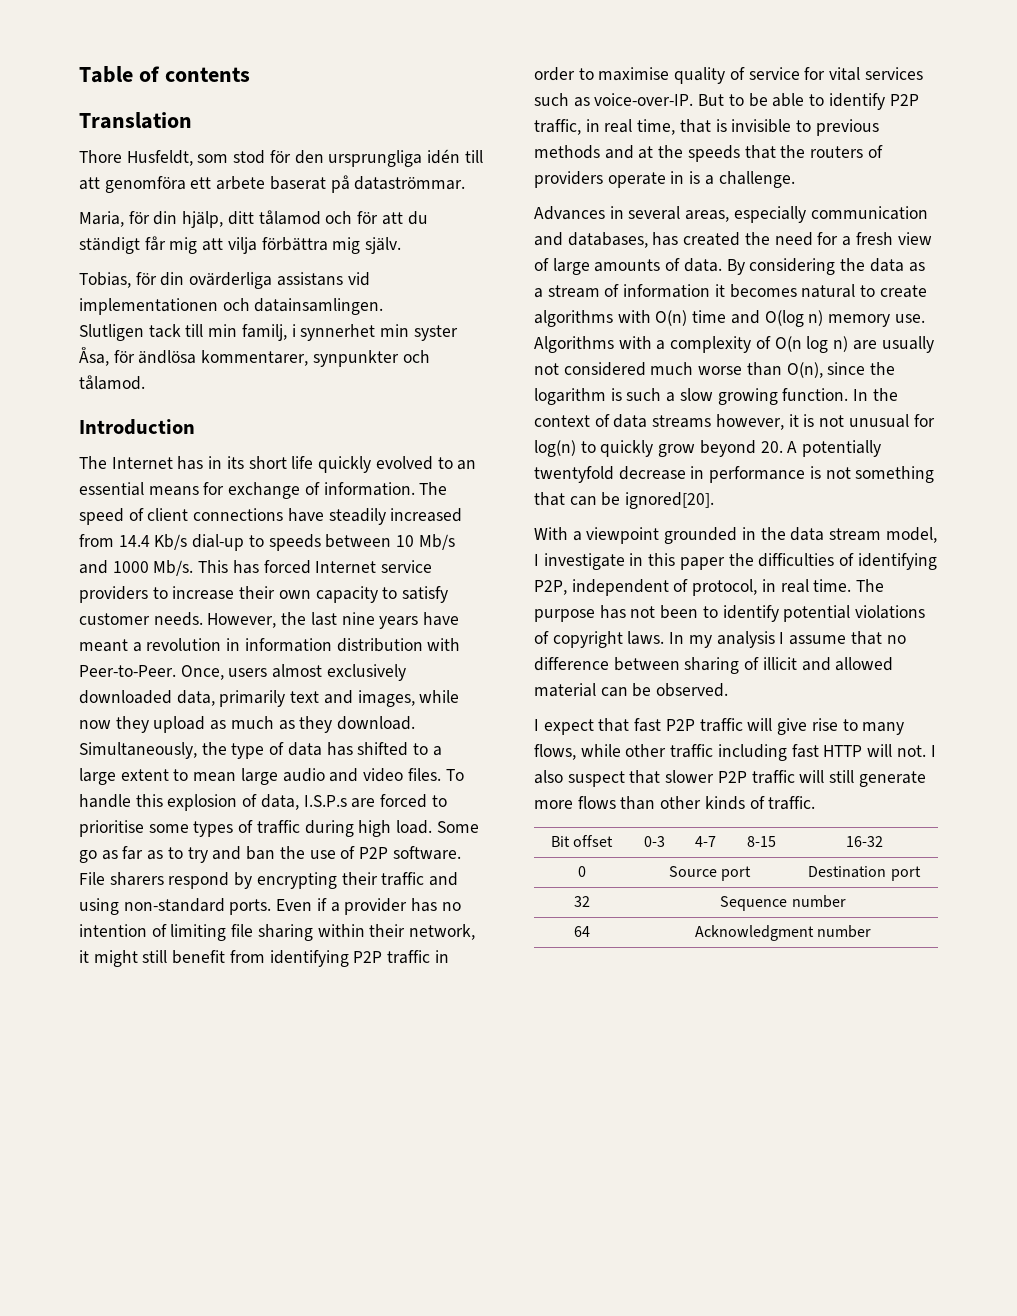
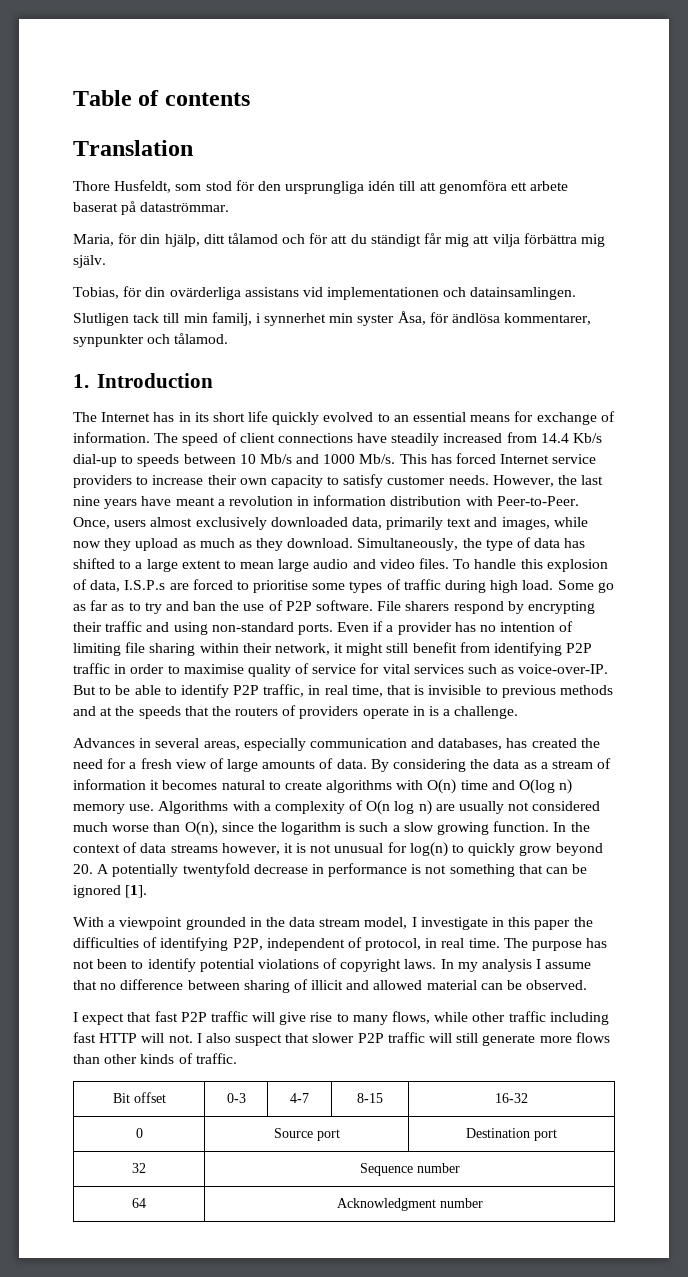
- Introduction
+ 1. Introduction
- In the context of data streams however, it is not unusual for log(n) to quickly grow beyond 20. A potentially twentyfold decrease in performance is not something that can be ignored[20].
+ In the context of data streams however, it is not unusual for log(n) to quickly grow beyond 20. A potentially twentyfold decrease in performance is not something that can be ignored [1].

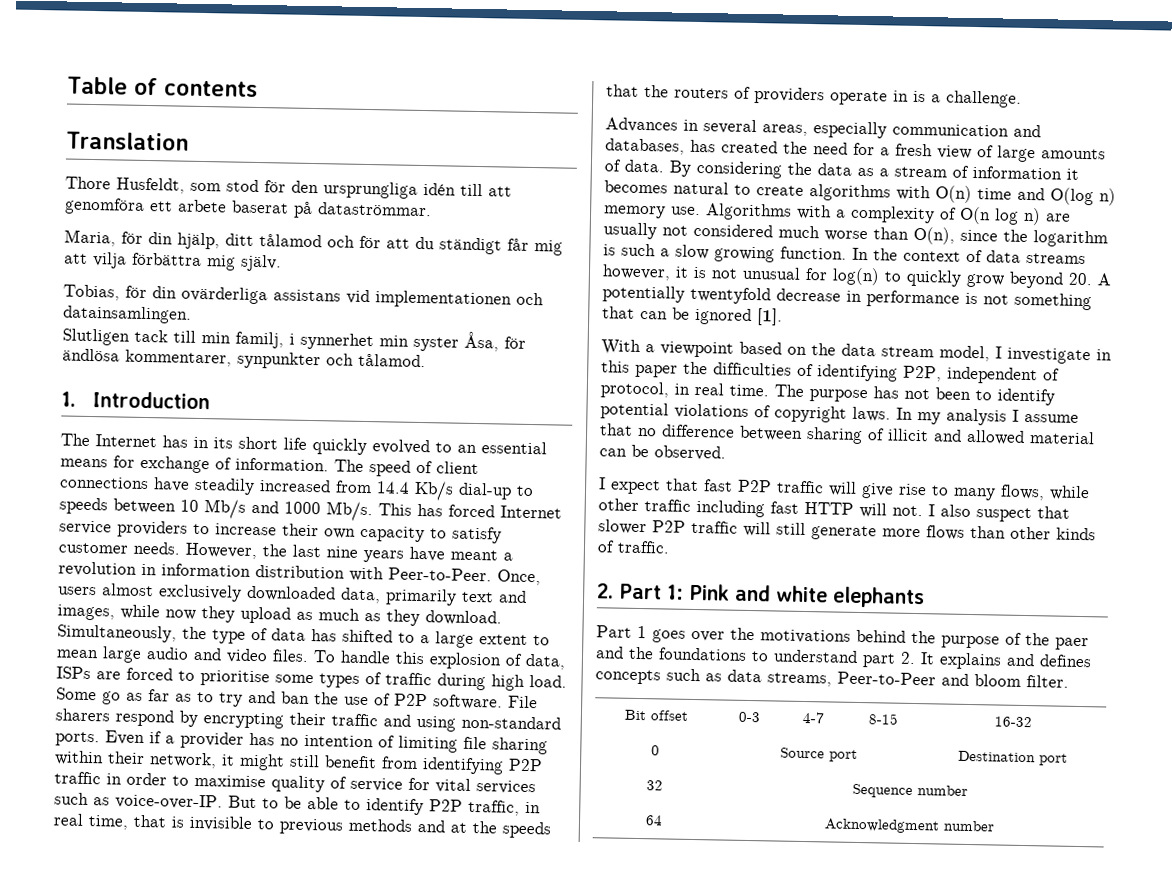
- To handle this explosion of data, I.S.P.s are forced to prioritise some types of traffic during high load.
+ To handle this explosion of data, ISPs are forced to prioritise some types of traffic during high load.
- With a viewpoint grounded in the data stream model, I investigate in this paper the difficulties of identifying P2P, independent of protocol, in real time.
+ With a viewpoint based on the data stream model, I investigate in this paper the difficulties of identifying P2P, independent of protocol, in real time.
+ 2. Part 1: Pink and white elephants
+ Part 1 goes over the motivations behind the purpose of the paer and the foundations to understand part 2. It explains and defines concepts such as data streams, Peer-to-Peer and bloom filter.

